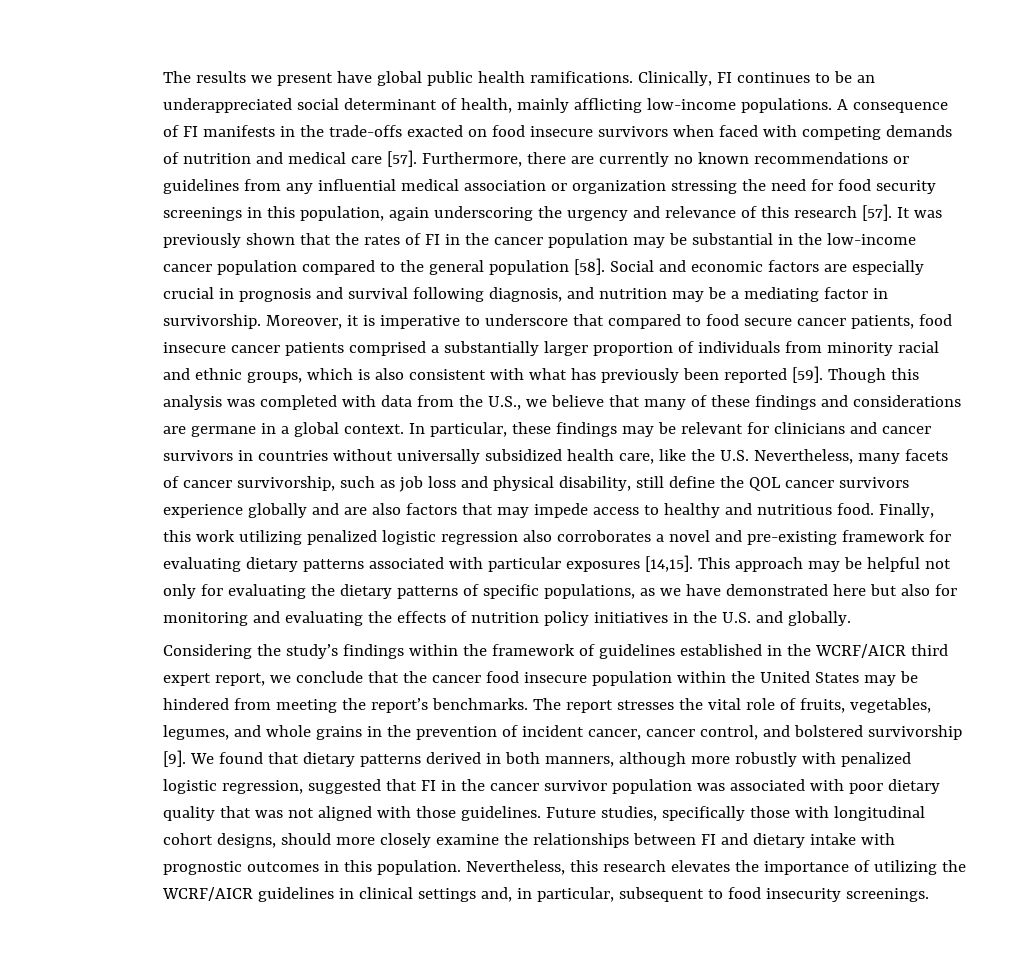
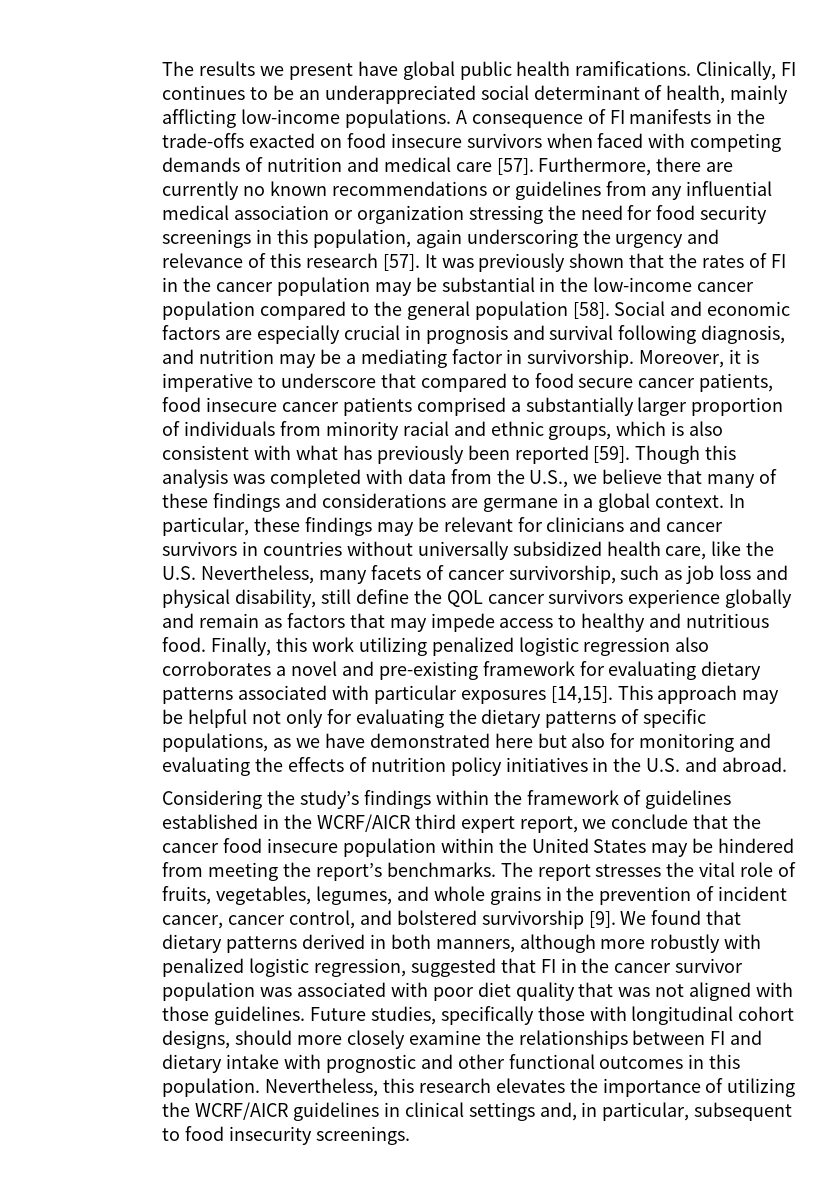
- In particular, these findings may be relevant for clinicians and cancer survivors in countries without universally subsidized health care, like the U.S. Nevertheless, many facets of cancer survivorship, such as job loss and physical disability, still define the QOL cancer survivors experience globally and are also factors that may impede access to healthy and nutritious food.
+ In particular, these findings may be relevant for clinicians and cancer survivors in countries without universally subsidized health care, like the U.S. Nevertheless, many facets of cancer survivorship, such as job loss and physical disability, still define the QOL cancer survivors experience globally and remain as factors that may impede access to healthy and nutritious food.
- This approach may be helpful not only for evaluating the dietary patterns of specific populations, as we have demonstrated here but also for monitoring and evaluating the effects of nutrition policy initiatives in the U.S. and globally.
+ This approach may be helpful not only for evaluating the dietary patterns of specific populations, as we have demonstrated here but also for monitoring and evaluating the effects of nutrition policy initiatives in the U.S. and abroad.
- We found that dietary patterns derived in both manners, although more robustly with penalized logistic regression, suggested that FI in the cancer survivor population was associated with poor dietary quality that was not aligned with those guidelines.
+ We found that dietary patterns derived in both manners, although more robustly with penalized logistic regression, suggested that FI in the cancer survivor population was associated with poor diet quality that was not aligned with those guidelines.
- Future studies, specifically those with longitudinal cohort designs, should more closely examine the relationships between FI and dietary intake with prognostic outcomes in this population.
+ Future studies, specifically those with longitudinal cohort designs, should more closely examine the relationships between FI and dietary intake with prognostic and other functional outcomes in this population.

